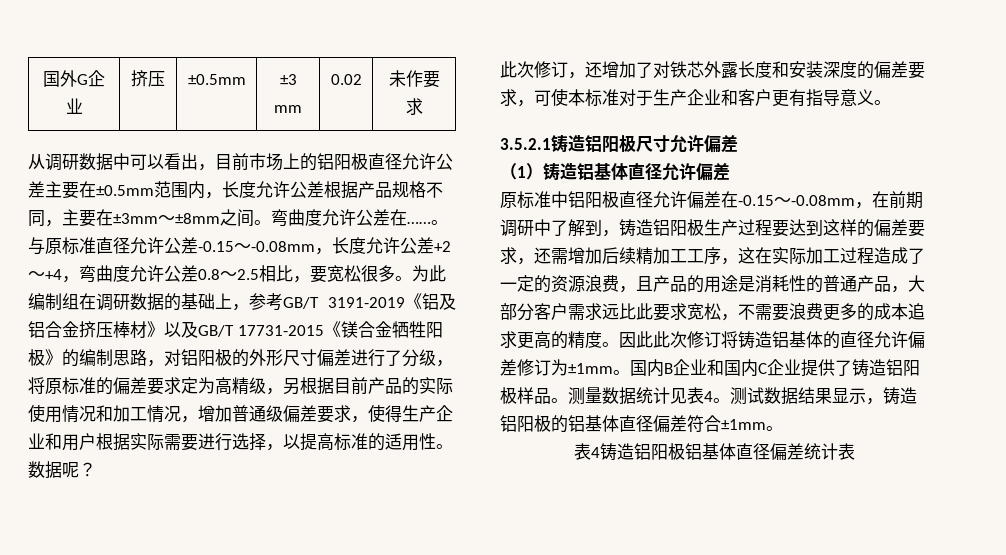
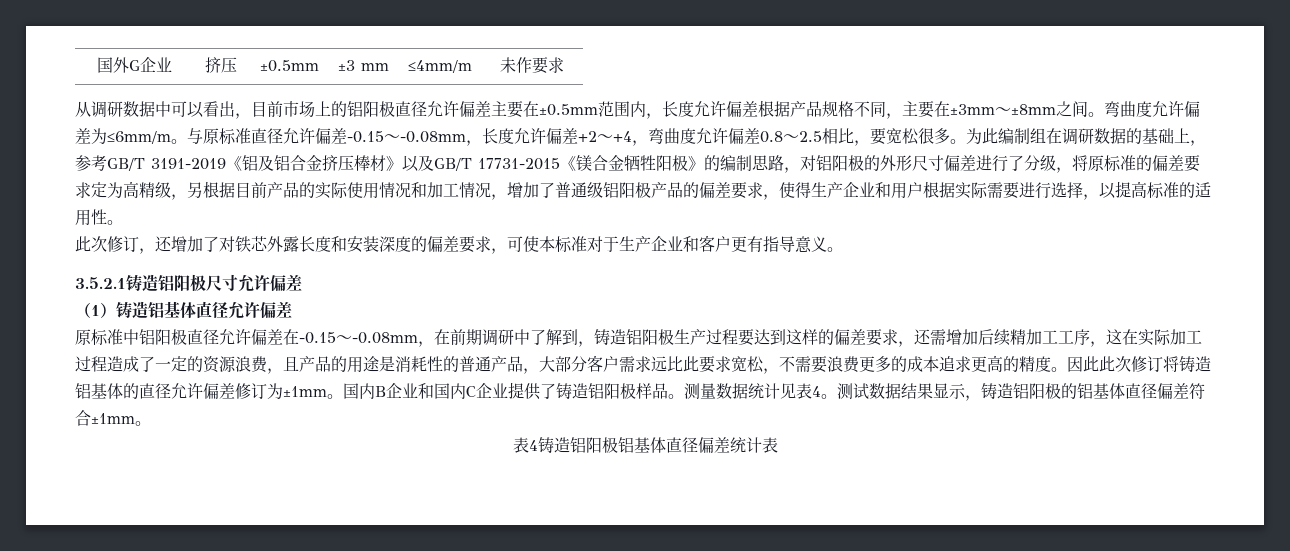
- 国外G企业 | 挤压 | ±0.5mm | ±3 mm | 0.02 | 未作要求
+ 国外G企业 | 挤压 | ±0.5mm | ±3 mm | ≤4mm/m | 未作要求
- 从调研数据中可以看出，目前市场上的铝阳极直径允许公差主要在±0.5mm范围内，长度允许公差根据产品规格不同，主要在±3mm～±8mm之间。
+ 从调研数据中可以看出，目前市场上的铝阳极直径允许偏差主要在±0.5mm范围内，长度允许偏差根据产品规格不同，主要在±3mm～±8mm之间。
- 弯曲度允许公差在……。
+ 弯曲度允许偏差为≤6mm/m。
- 与原标准直径允许公差-0.15～-0.08mm，长度允许公差+2～+4，弯曲度允许公差0.8～2.5相比，要宽松很多。
+ 与原标准直径允许偏差-0.15～-0.08mm，长度允许偏差+2～+4，弯曲度允许偏差0.8～2.5相比，要宽松很多。
- 为此编制组在调研数据的基础上，参考GB/T 3191-2019《铝及铝合金挤压棒材》以及GB/T 17731-2015《镁合金牺牲阳极》的编制思路，对铝阳极的外形尺寸偏差进行了分级，将原标准的偏差要求定为高精级，另根据目前产品的实际使用情况和加工情况，增加普通级偏差要求，使得生产企业和用户根据实际需要进行选择，以提高标准的适用性。数据呢？
+ 为此编制组在调研数据的基础上，参考GB/T 3191-2019《铝及铝合金挤压棒材》以及GB/T 17731-2015《镁合金牺牲阳极》的编制思路，对铝阳极的外形尺寸偏差进行了分级，将原标准的偏差要求定为高精级，另根据目前产品的实际使用情况和加工情况，增加了普通级铝阳极产品的偏差要求，使得生产企业和用户根据实际需要进行选择，以提高标准的适用性。

